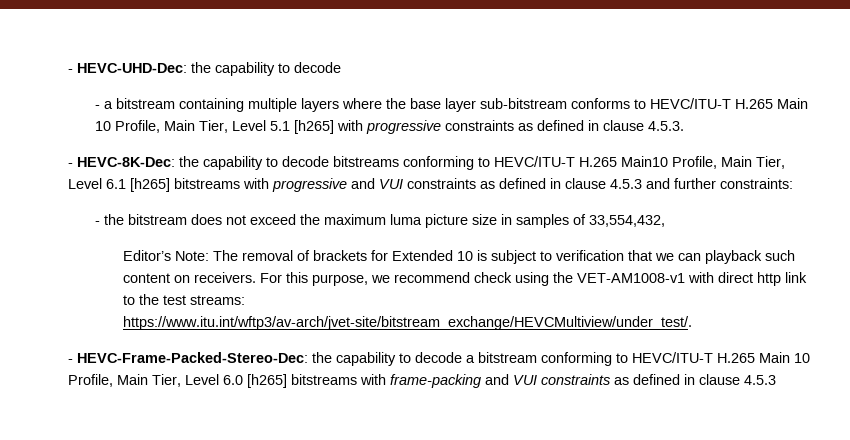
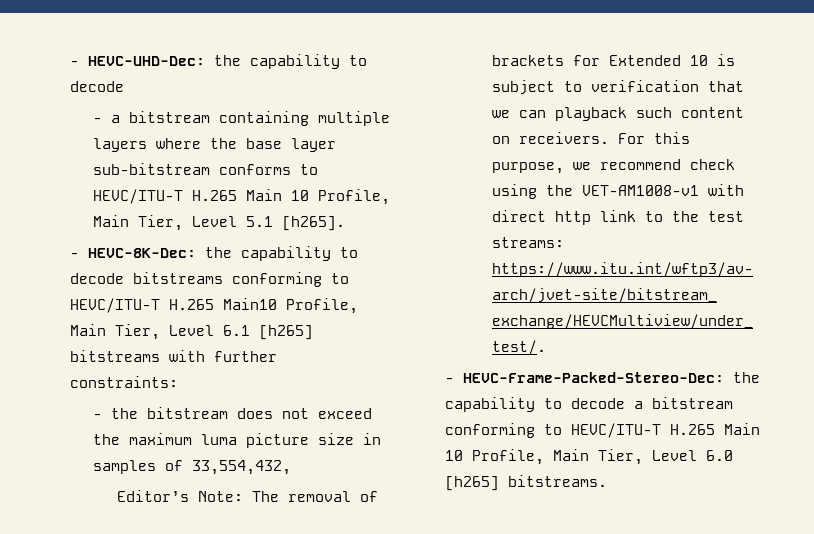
- - a bitstream containing multiple layers where the base layer sub-bitstream conforms to HEVC/ITU-T H.265 Main 10 Profile, Main Tier, Level 5.1 [h265] with progressive constraints as defined in clause 4.5.3.
+ - a bitstream containing multiple layers where the base layer sub-bitstream conforms to HEVC/ITU-T H.265 Main 10 Profile, Main Tier, Level 5.1 [h265].
- - HEVC-8K-Dec: the capability to decode bitstreams conforming to HEVC/ITU-T H.265 Main10 Profile, Main Tier, Level 6.1 [h265] bitstreams with progressive and VUI constraints as defined in clause 4.5.3 and further constraints:
+ - HEVC-8K-Dec: the capability to decode bitstreams conforming to HEVC/ITU-T H.265 Main10 Profile, Main Tier, Level 6.1 [h265] bitstreams with further constraints:
- - HEVC-Frame-Packed-Stereo-Dec: the capability to decode a bitstream conforming to HEVC/ITU-T H.265 Main 10 Profile, Main Tier, Level 6.0 [h265] bitstreams with frame-packing and VUI constraints as defined in clause 4.5.3
+ - HEVC-Frame-Packed-Stereo-Dec: the capability to decode a bitstream conforming to HEVC/ITU-T H.265 Main 10 Profile, Main Tier, Level 6.0 [h265] bitstreams.

